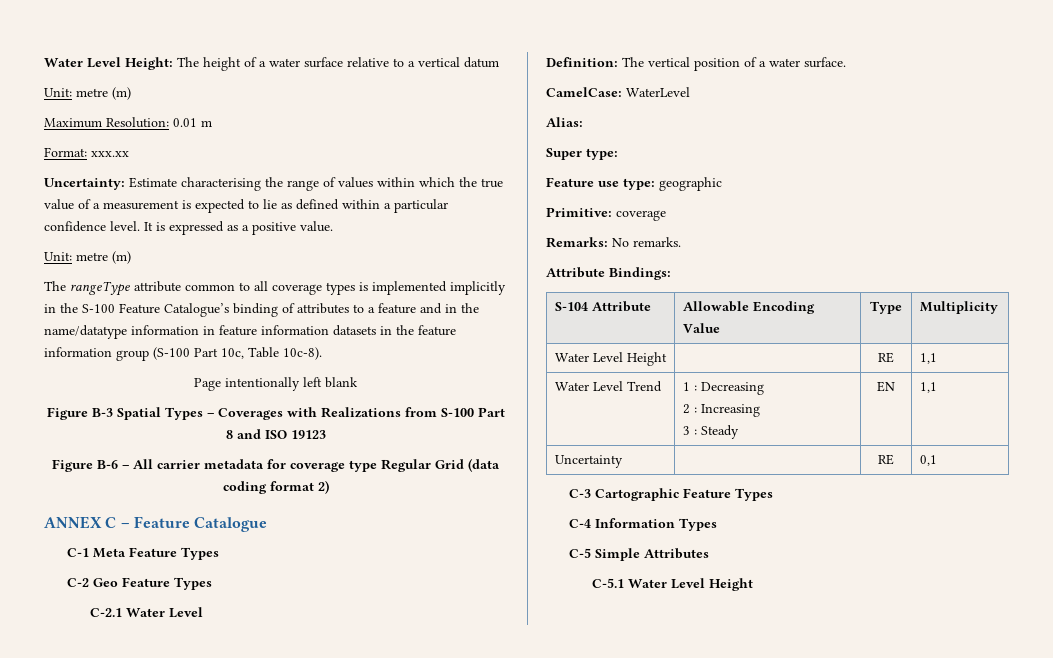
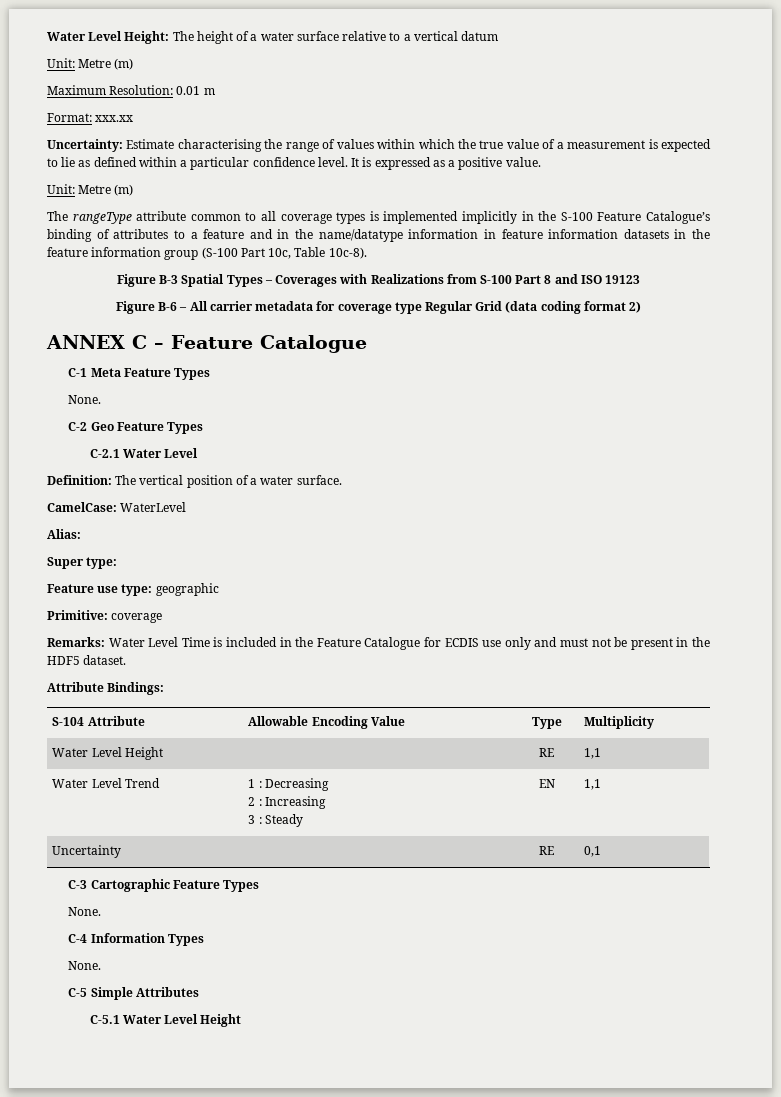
  Water Level Height: The height of a water surface relative to a vertical datum
- Unit: metre (m)
+ Unit: Metre (m)
  It is expressed as a positive value.
- Unit: metre (m)
+ Unit: Metre (m)
- Page intentionally left blank
  C-1 Meta Feature Types
+ None.
- Remarks: No remarks.
+ Remarks: Water Level Time is included in the Feature Catalogue for ECDIS use only and must not be present in the HDF5 dataset.
  C-3 Cartographic Feature Types
+ None.
  C-4 Information Types
+ None.

